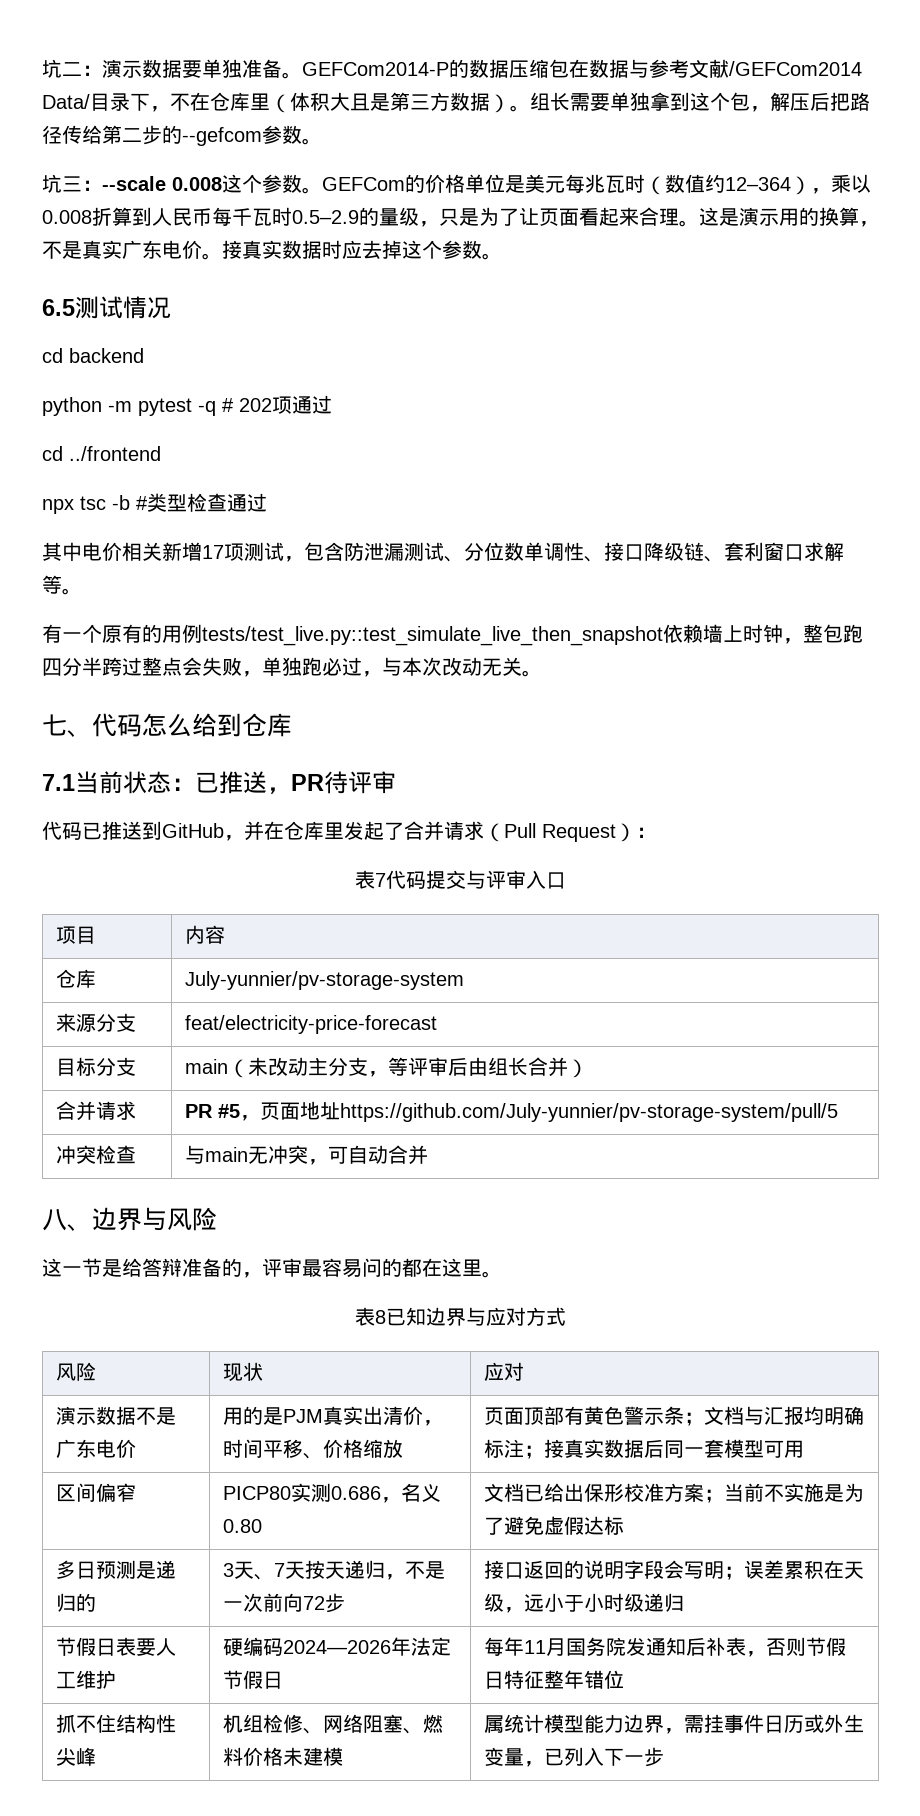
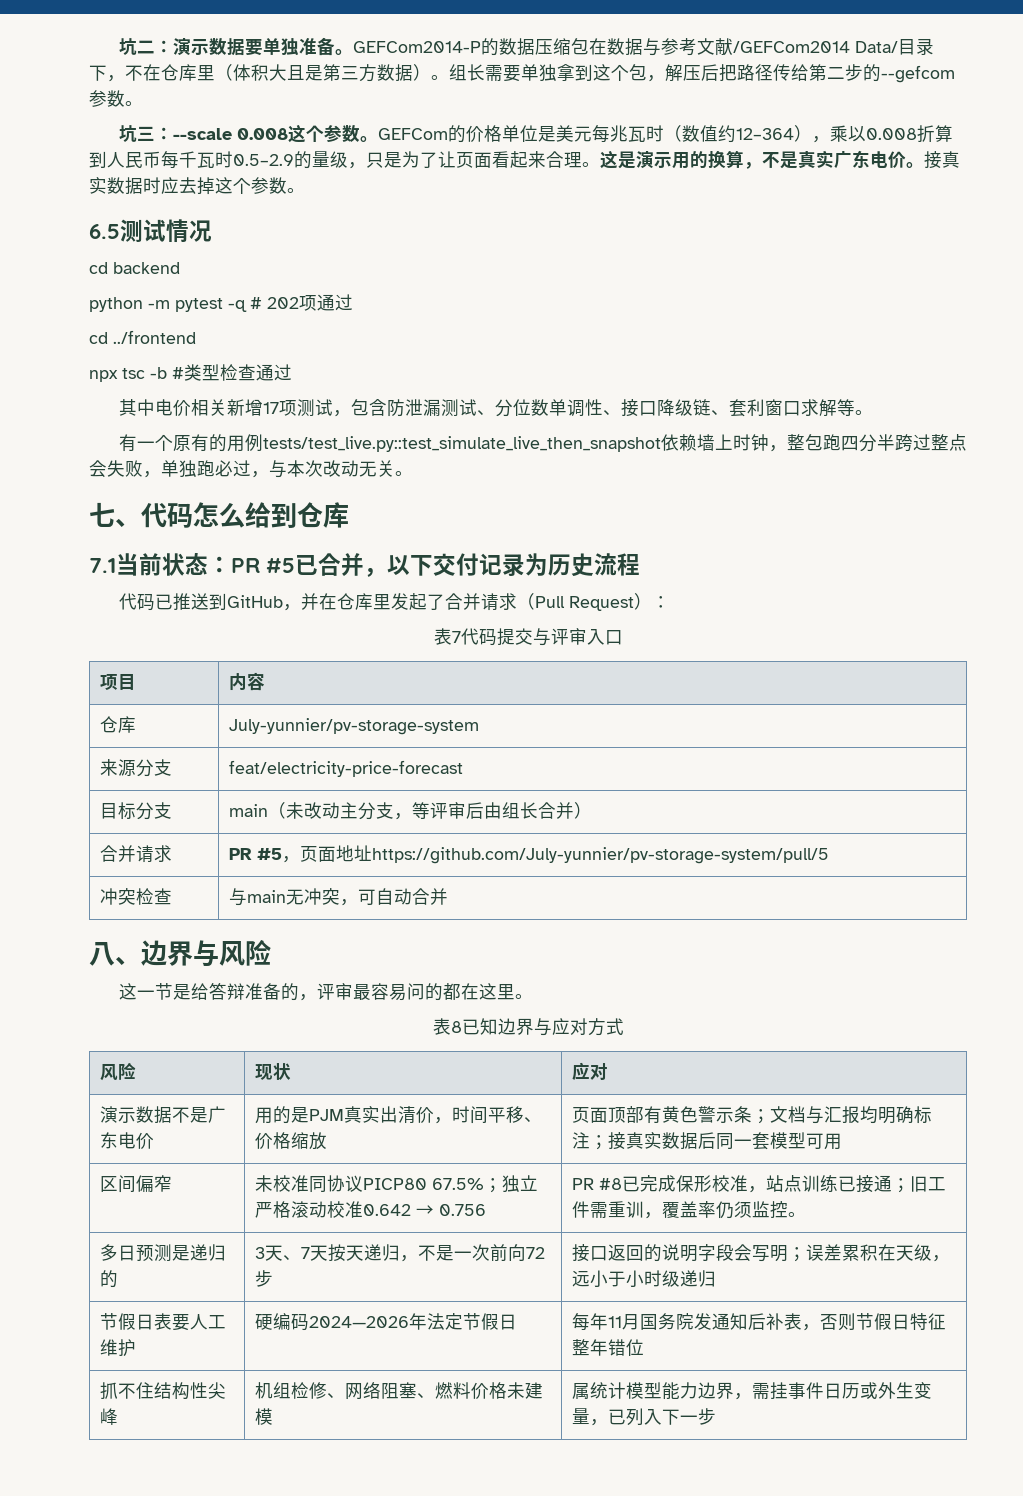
- 7.1当前状态：已推送，PR待评审
+ 7.1当前状态：PR #5已合并，以下交付记录为历史流程
- 区间偏窄 | PICP80实测0.686，名义0.80 | 文档已给出保形校准方案；当前不实施是为了避免虚假达标
+ 区间偏窄 | 未校准同协议PICP80 67.5%；独立严格滚动校准0.642 → 0.756 | PR #8已完成保形校准，站点训练已接通；旧工件需重训，覆盖率仍须监控。

